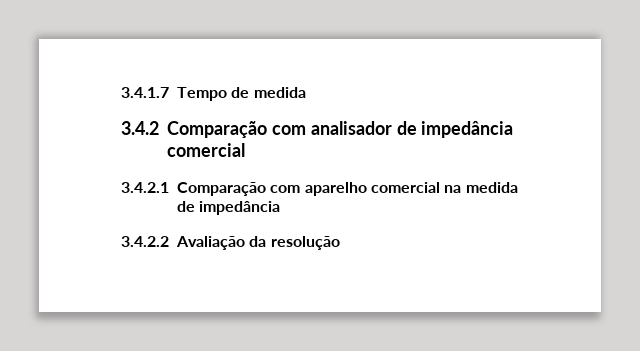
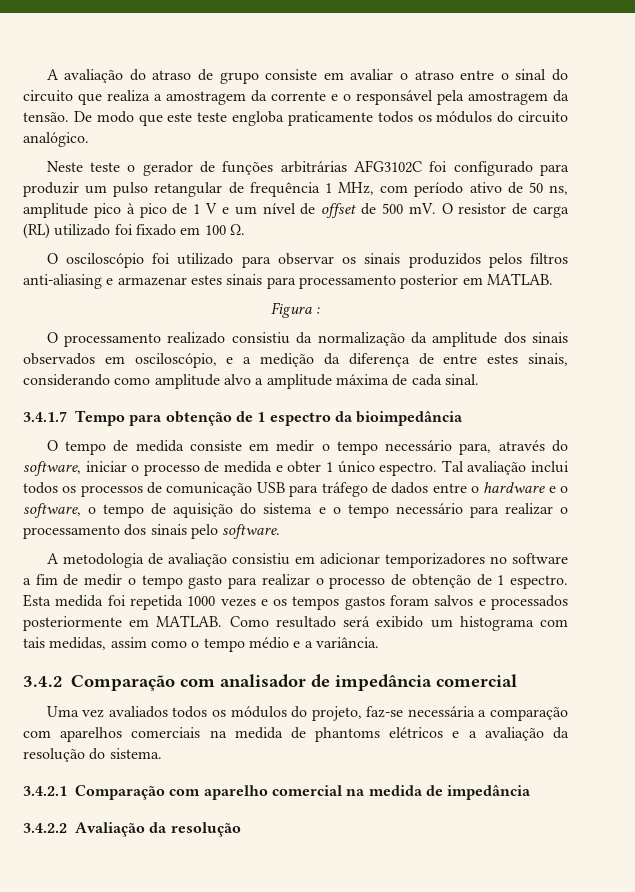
- 3.4.1.7 Tempo de medida
+ A avaliação do atraso de grupo consiste em avaliar o atraso entre o sinal do circuito que realiza a amostragem da corrente e o responsável pela amostragem da tensão. De modo que este teste engloba praticamente todos os módulos do circuito analógico.
+ Neste teste o gerador de funções arbitrárias AFG3102C foi configurado para produzir um pulso retangular de frequência 1 MHz, com período ativo de 50 ns, amplitude pico à pico de 1 V e um nível de offset de 500 mV. O resistor de carga (RL) utilizado foi fixado em 100 Ω.
+ O osciloscópio foi utilizado para observar os sinais produzidos pelos filtros anti-aliasing e armazenar estes sinais para processamento posterior em MATLAB.
+ Figura :
+ O processamento realizado consistiu da normalização da amplitude dos sinais observados em osciloscópio, e a medição da diferença de entre estes sinais, considerando como amplitude alvo a amplitude máxima de cada sinal.
+ 3.4.1.7 Tempo para obtenção de 1 espectro da bioimpedância
+ O tempo de medida consiste em medir o tempo necessário para, através do software, iniciar o processo de medida e obter 1 único espectro. Tal avaliação inclui todos os processos de comunicação USB para tráfego de dados entre o hardware e o software, o tempo de aquisição do sistema e o tempo necessário para realizar o processamento dos sinais pelo software.
+ A metodologia de avaliação consistiu em adicionar temporizadores no software a fim de medir o tempo gasto para realizar o processo de obtenção de 1 espectro. Esta medida foi repetida 1000 vezes e os tempos gastos foram salvos e processados posteriormente em MATLAB. Como resultado será exibido um histograma com tais medidas, assim como o tempo médio e a variância.
+ Uma vez avaliados todos os módulos do projeto, faz-se necessária a comparação com aparelhos comerciais na medida de phantoms elétricos e a avaliação da resolução do sistema.

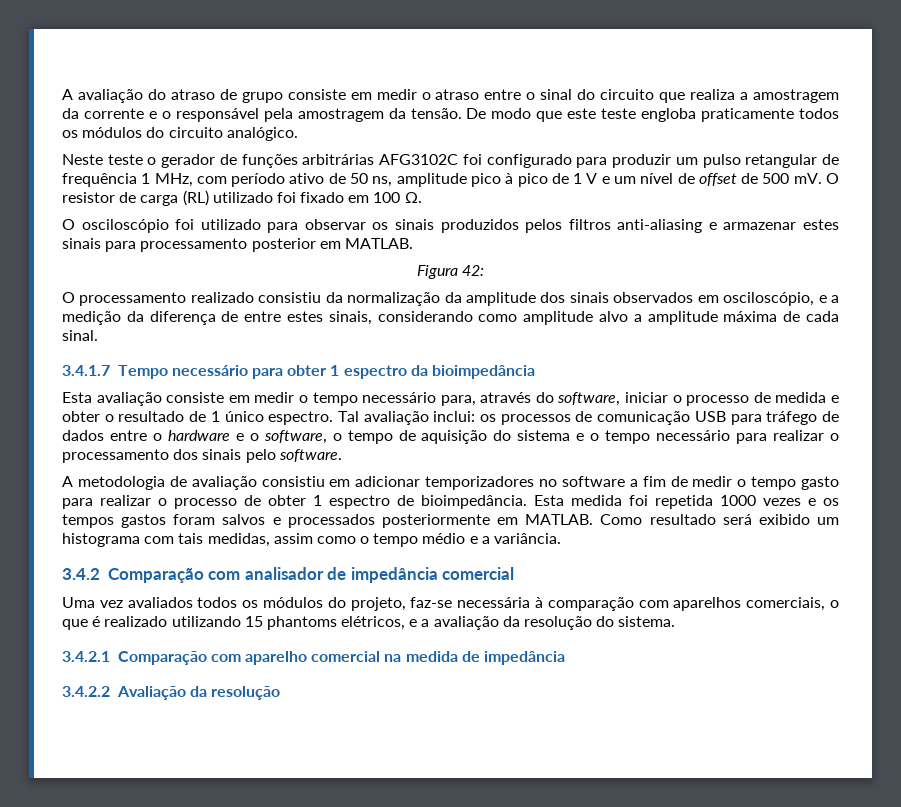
- A avaliação do atraso de grupo consiste em avaliar o atraso entre o sinal do circuito que realiza a amostragem da corrente e o responsável pela amostragem da tensão.
+ A avaliação do atraso de grupo consiste em medir o atraso entre o sinal do circuito que realiza a amostragem da corrente e o responsável pela amostragem da tensão.
- Figura :
+ Figura 42:
- 3.4.1.7 Tempo para obtenção de 1 espectro da bioimpedância
+ 3.4.1.7 Tempo necessário para obter 1 espectro da bioimpedância
- O tempo de medida consiste em medir o tempo necessário para, através do software, iniciar o processo de medida e obter 1 único espectro.
+ Esta avaliação consiste em medir o tempo necessário para, através do software, iniciar o processo de medida e obter o resultado de 1 único espectro.
- Tal avaliação inclui todos os processos de comunicação USB para tráfego de dados entre o hardware e o software, o tempo de aquisição do sistema e o tempo necessário para realizar o processamento dos sinais pelo software.
+ Tal avaliação inclui: os processos de comunicação USB para tráfego de dados entre o hardware e o software, o tempo de aquisição do sistema e o tempo necessário para realizar o processamento dos sinais pelo software.
- A metodologia de avaliação consistiu em adicionar temporizadores no software a fim de medir o tempo gasto para realizar o processo de obtenção de 1 espectro.
+ A metodologia de avaliação consistiu em adicionar temporizadores no software a fim de medir o tempo gasto para realizar o processo de obter 1 espectro de bioimpedância.
- Uma vez avaliados todos os módulos do projeto, faz-se necessária a comparação com aparelhos comerciais na medida de phantoms elétricos e a avaliação da resolução do sistema.
+ Uma vez avaliados todos os módulos do projeto, faz-se necessária à comparação com aparelhos comerciais, o que é realizado utilizando 15 phantoms elétricos, e a avaliação da resolução do sistema.

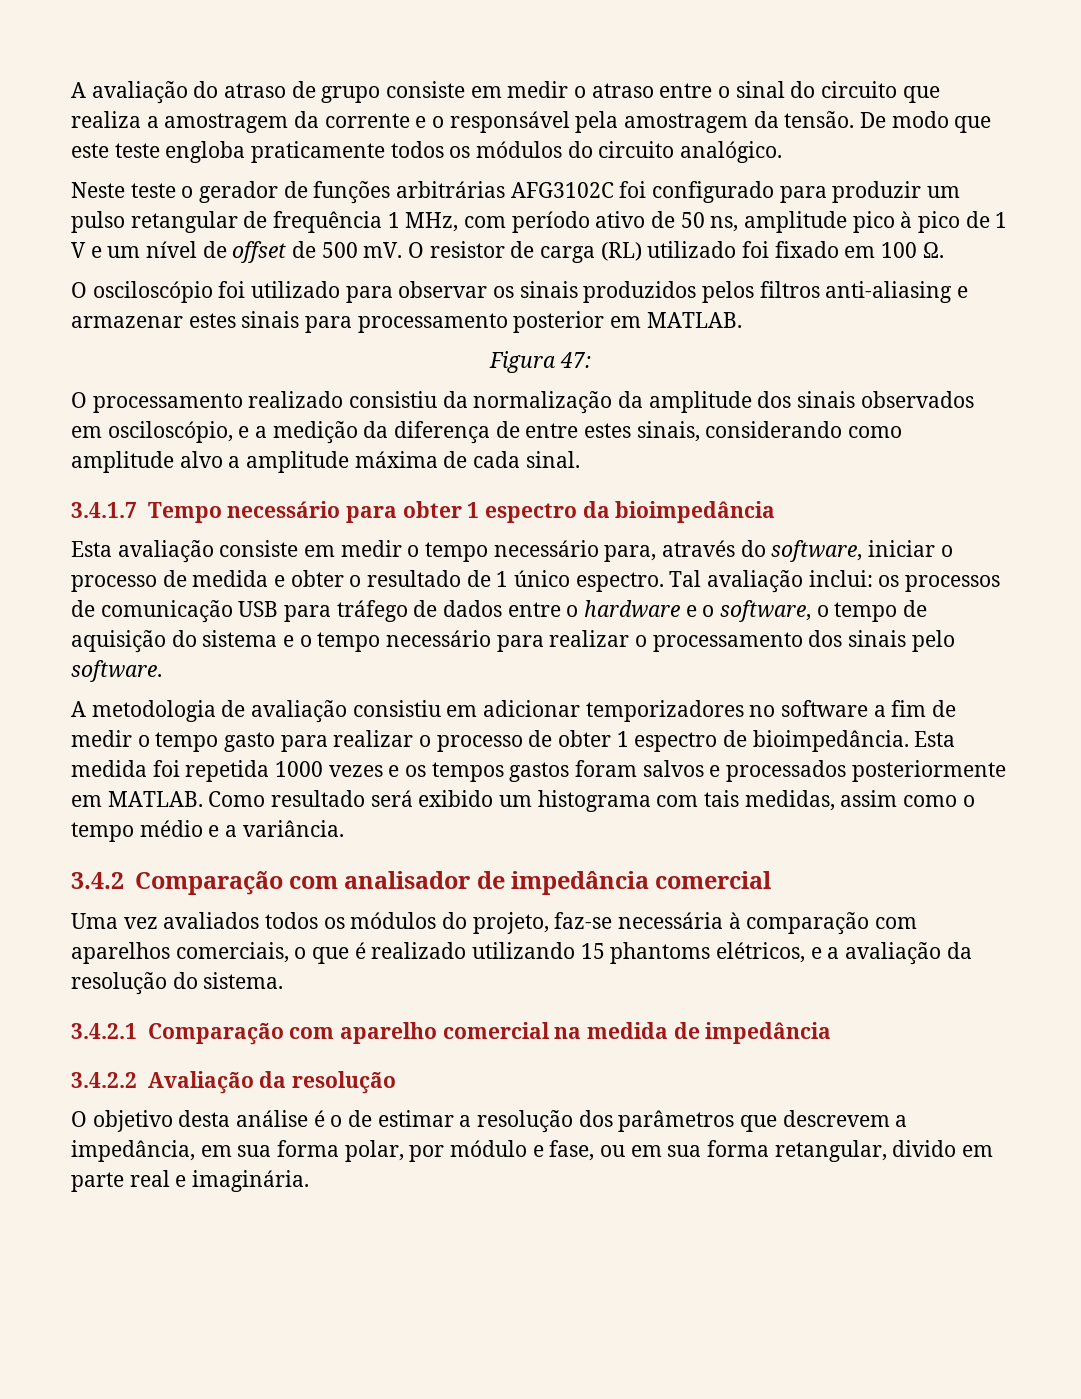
- Figura 42:
+ Figura 47:
+ O objetivo desta análise é o de estimar a resolução dos parâmetros que descrevem a impedância, em sua forma polar, por módulo e fase, ou em sua forma retangular, divido em parte real e imaginária.

